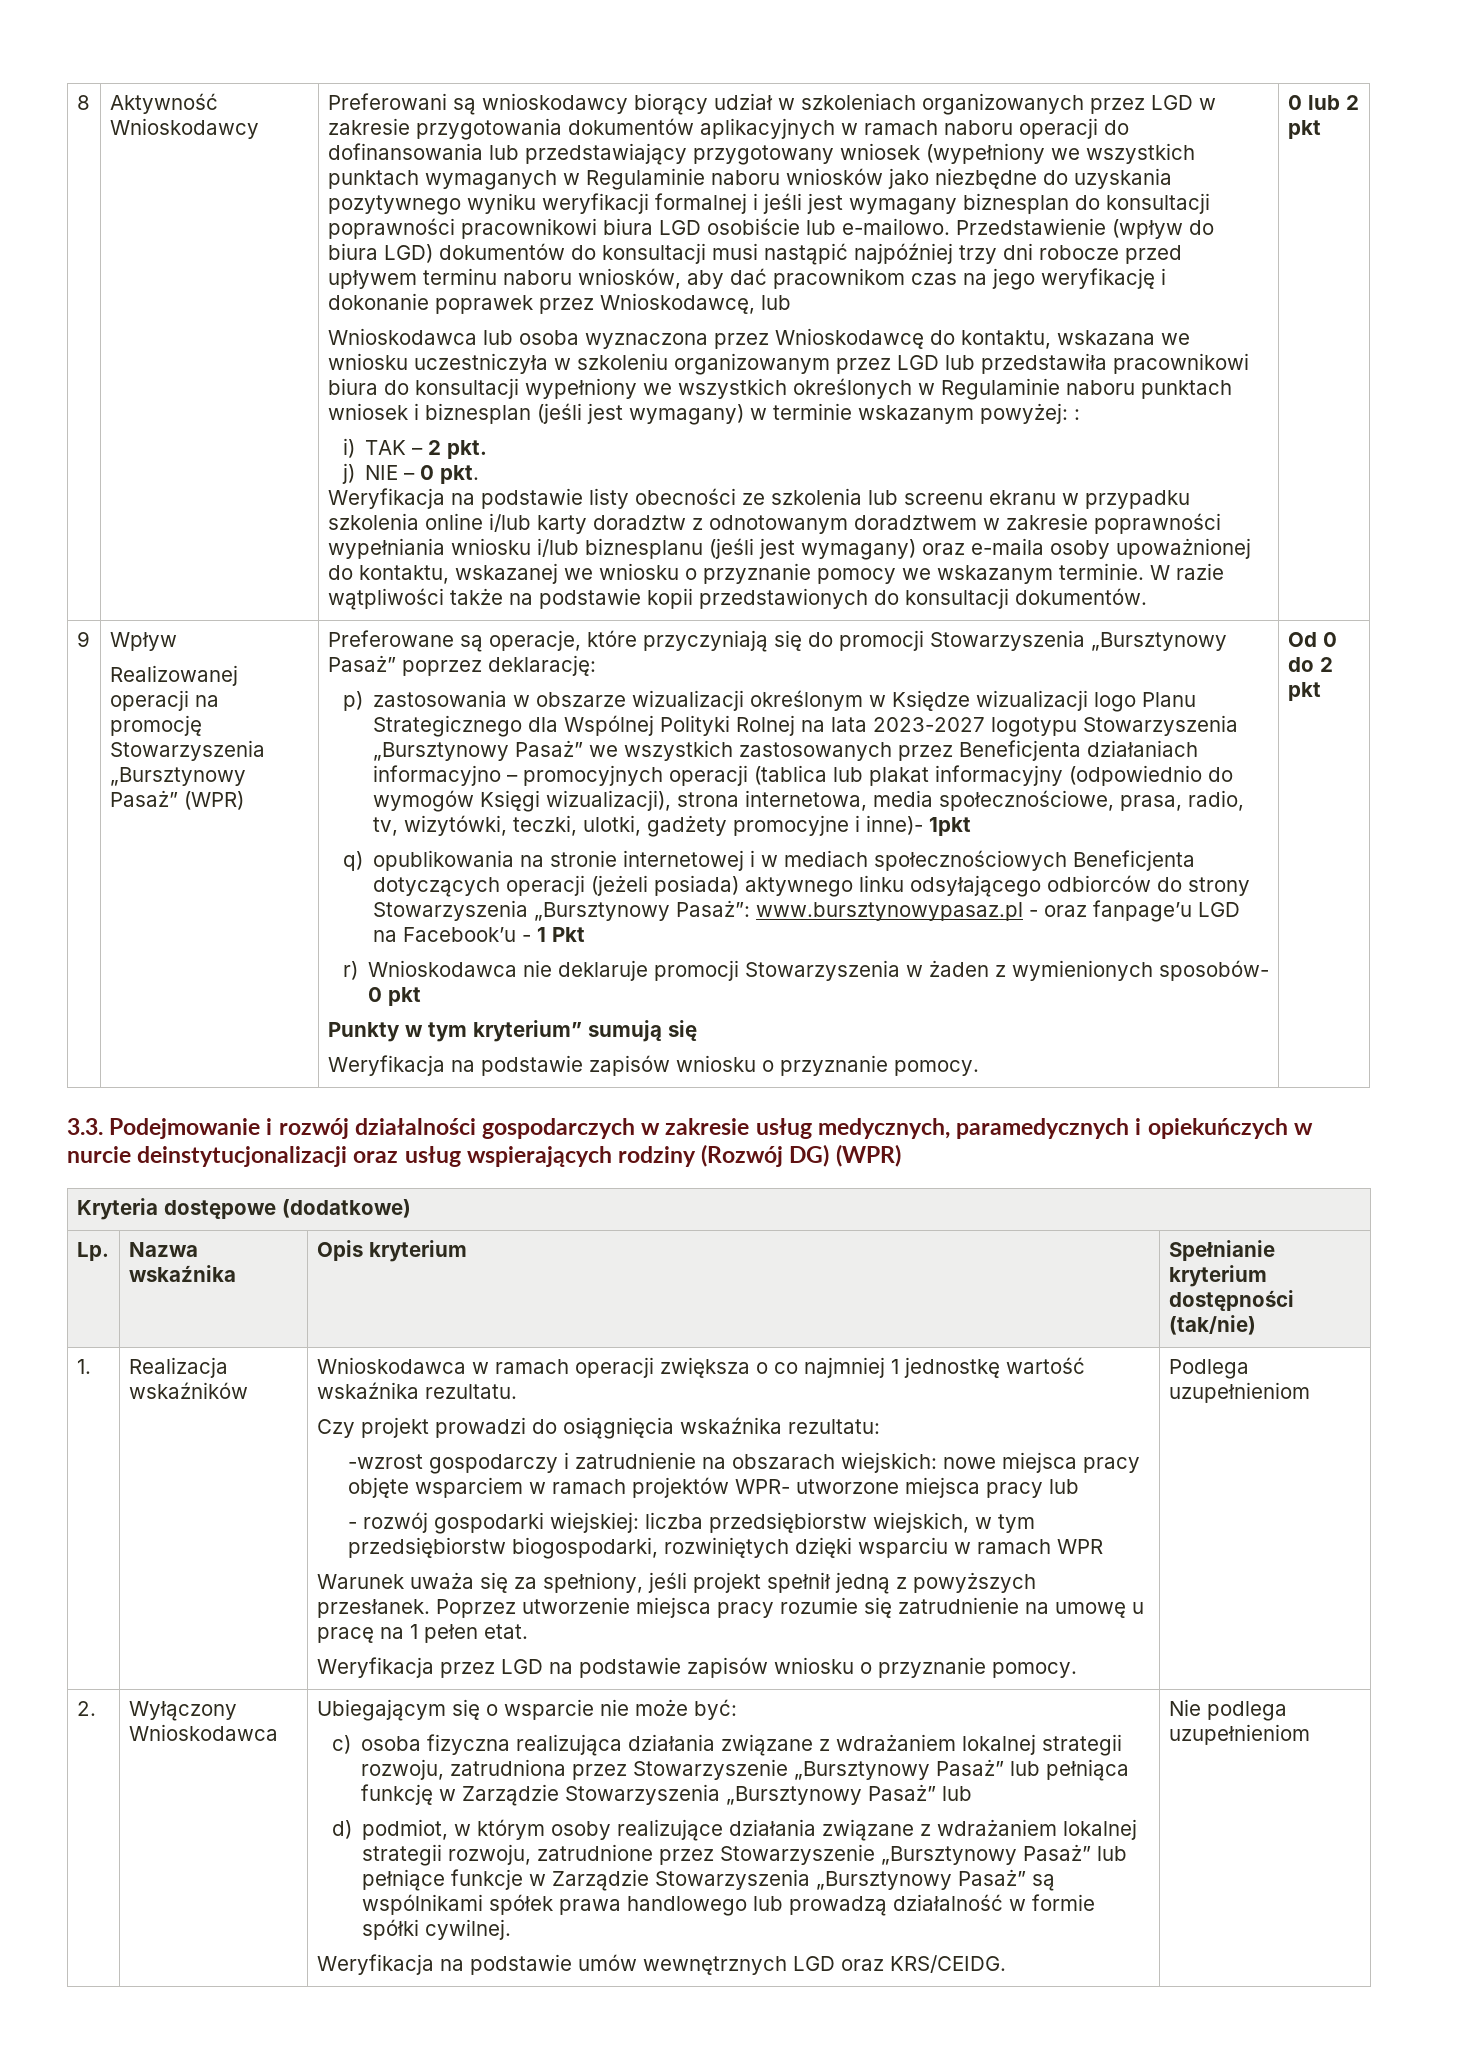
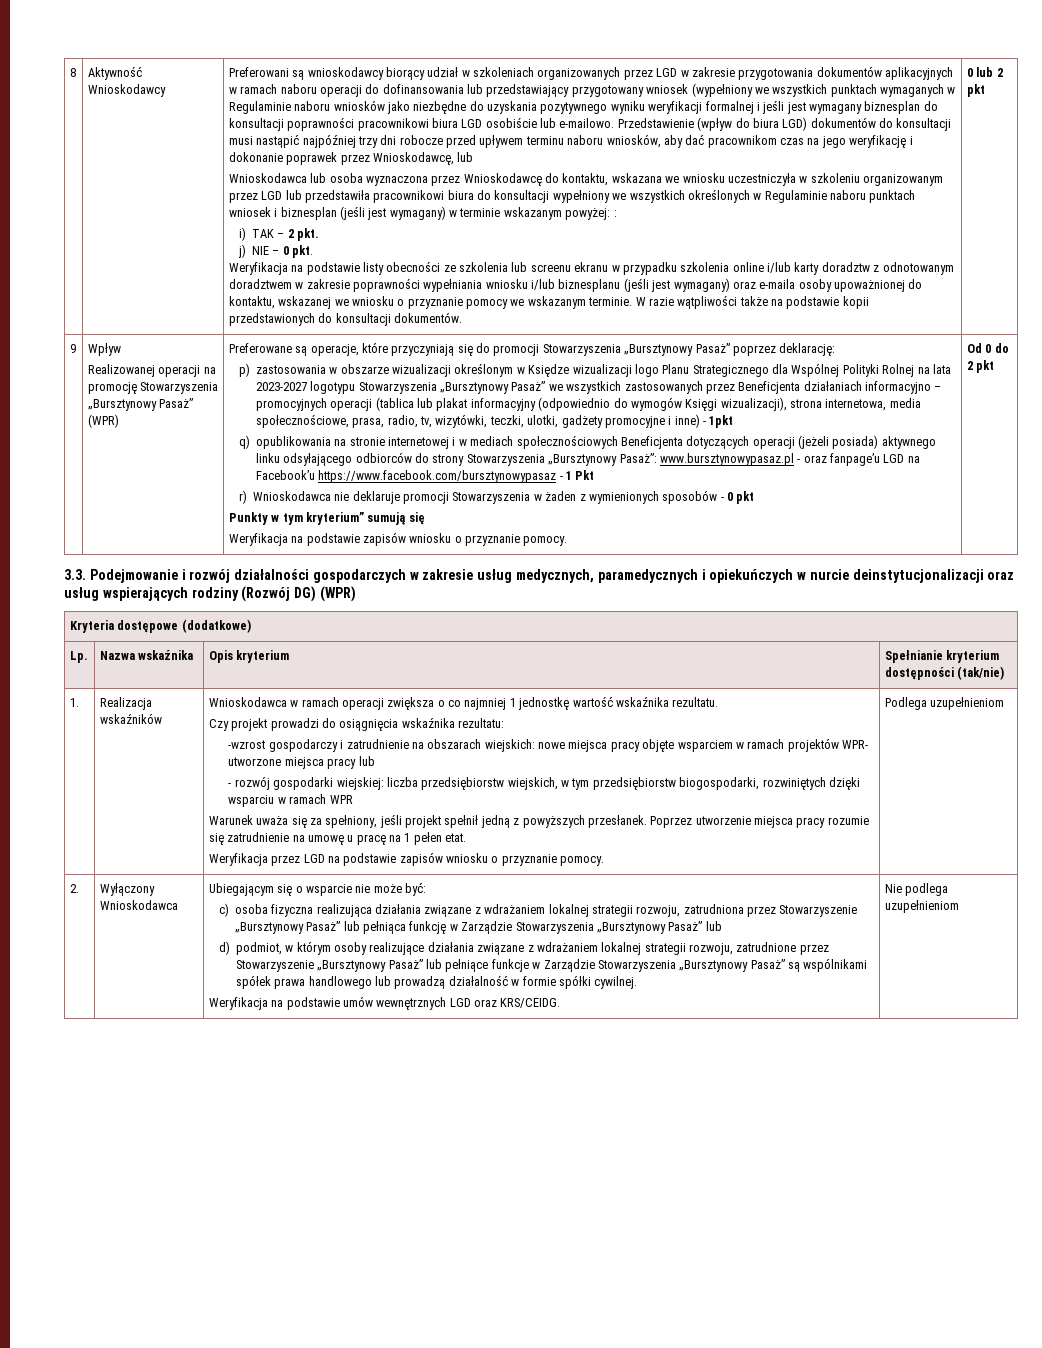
- p) zastosowania w obszarze wizualizacji określonym w Księdze wizualizacji logo Planu Strategicznego dla Wspólnej Polityki Rolnej na lata 2023-2027 logotypu Stowarzyszenia „Bursztynowy Pasaż” we wszystkich zastosowanych przez Beneficjenta działaniach informacyjno – promocyjnych operacji (tablica lub plakat informacyjny (odpowiednio do wymogów Księgi wizualizacji), strona internetowa, media społecznościowe, prasa, radio, tv, wizytówki, teczki, ulotki, gadżety promocyjne i inne)- 1pkt
+ p) zastosowania w obszarze wizualizacji określonym w Księdze wizualizacji logo Planu Strategicznego dla Wspólnej Polityki Rolnej na lata 2023-2027 logotypu Stowarzyszenia „Bursztynowy Pasaż” we wszystkich zastosowanych przez Beneficjenta działaniach informacyjno – promocyjnych operacji (tablica lub plakat informacyjny (odpowiednio do wymogów Księgi wizualizacji), strona internetowa, media społecznościowe, prasa, radio, tv, wizytówki, teczki, ulotki, gadżety promocyjne i inne) - 1pkt
- q) opublikowania na stronie internetowej i w mediach społecznościowych Beneficjenta dotyczących operacji (jeżeli posiada) aktywnego linku odsyłającego odbiorców do strony Stowarzyszenia „Bursztynowy Pasaż”: www.bursztynowypasaz.pl - oraz fanpage’u LGD na Facebook’u - 1 Pkt
+ q) opublikowania na stronie internetowej i w mediach społecznościowych Beneficjenta dotyczących operacji (jeżeli posiada) aktywnego linku odsyłającego odbiorców do strony Stowarzyszenia „Bursztynowy Pasaż”: www.bursztynowypasaz.pl - oraz fanpage’u LGD na Facebook’u https://www.facebook.com/bursztynowypasaz - 1 Pkt
- r) Wnioskodawca nie deklaruje promocji Stowarzyszenia w żaden z wymienionych sposobów- 0 pkt
+ r) Wnioskodawca nie deklaruje promocji Stowarzyszenia w żaden z wymienionych sposobów - 0 pkt

